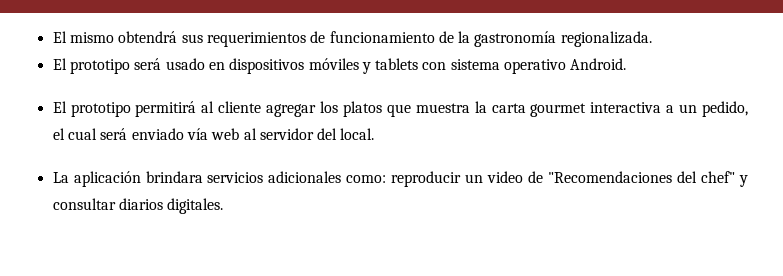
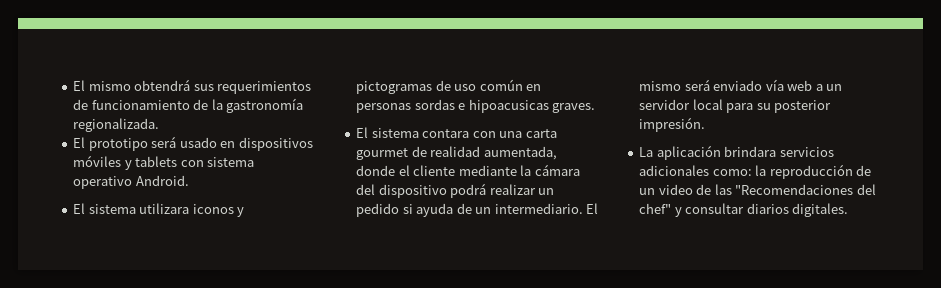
- El prototipo permitirá al cliente agregar los platos que muestra la carta gourmet interactiva a un pedido, el cual será enviado vía web al servidor del local.
+ El sistema utilizara iconos y pictogramas de uso común en personas sordas e hipoacusicas graves.
+ El sistema contara con una carta gourmet de realidad aumentada, donde el cliente mediante la cámara del dispositivo podrá realizar un pedido si ayuda de un intermediario. El mismo será enviado vía web a un servidor local para su posterior impresión.
- La aplicación brindara servicios adicionales como: reproducir un video de "Recomendaciones del chef" y consultar diarios digitales.
+ La aplicación brindara servicios adicionales como: la reproducción de un video de las "Recomendaciones del chef" y consultar diarios digitales.

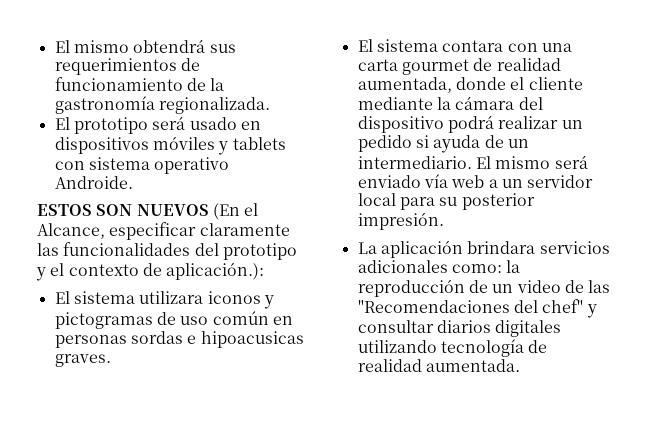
- El prototipo será usado en dispositivos móviles y tablets con sistema operativo Android.
+ El prototipo será usado en dispositivos móviles y tablets con sistema operativo Androide.
+ ESTOS SON NUEVOS (En el Alcance, especificar claramente las funcionalidades del prototipo y el contexto de aplicación.):
- La aplicación brindara servicios adicionales como: la reproducción de un video de las "Recomendaciones del chef" y consultar diarios digitales.
+ La aplicación brindara servicios adicionales como: la reproducción de un video de las "Recomendaciones del chef" y consultar diarios digitales utilizando tecnología de realidad aumentada.

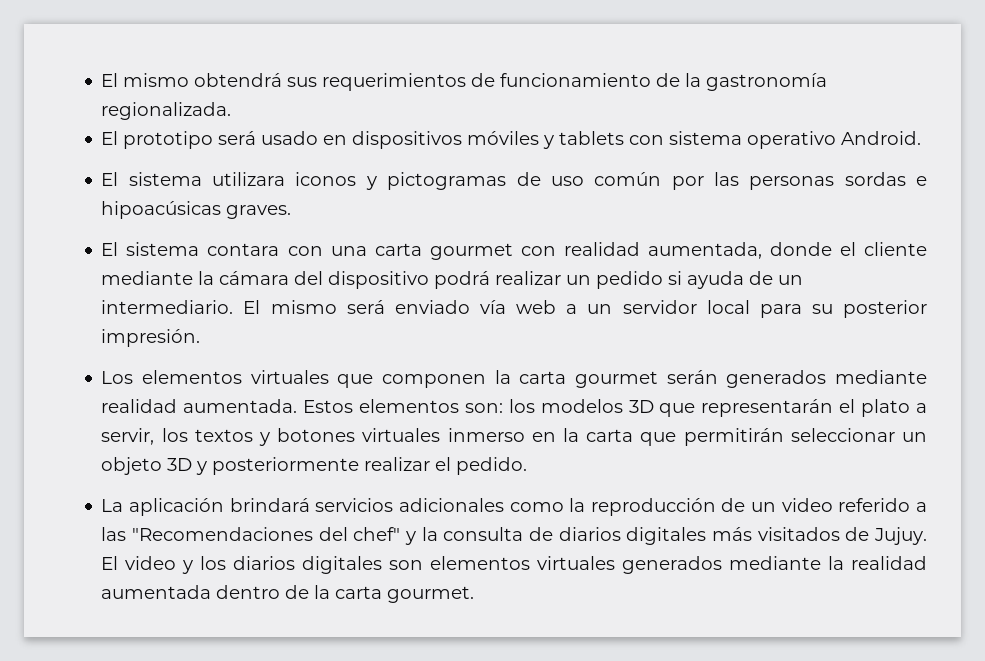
- El prototipo será usado en dispositivos móviles y tablets con sistema operativo Androide.
- ESTOS SON NUEVOS (En el Alcance, especificar claramente las funcionalidades del prototipo y el contexto de aplicación.):
+ El prototipo será usado en dispositivos móviles y tablets con sistema operativo Android.
- El sistema utilizara iconos y pictogramas de uso común en personas sordas e hipoacusicas graves.
+ El sistema utilizara iconos y pictogramas de uso común por las personas sordas e hipoacúsicas graves.
- El sistema contara con una carta gourmet de realidad aumentada, donde el cliente mediante la cámara del dispositivo podrá realizar un pedido si ayuda de un intermediario.
+ El sistema contara con una carta gourmet con realidad aumentada, donde el cliente mediante la cámara del dispositivo podrá realizar un pedido si ayuda de un intermediario.
+ Los elementos virtuales que componen la carta gourmet serán generados mediante realidad aumentada. Estos elementos son: los modelos 3D que representarán el plato a servir, los textos y botones virtuales inmerso en la carta que permitirán seleccionar un objeto 3D y posteriormente realizar el pedido.
- La aplicación brindara servicios adicionales como: la reproducción de un video de las "Recomendaciones del chef" y consultar diarios digitales utilizando tecnología de realidad aumentada.
+ La aplicación brindará servicios adicionales como la reproducción de un video referido a las "Recomendaciones del chef" y la consulta de diarios digitales más visitados de Jujuy. El video y los diarios digitales son elementos virtuales generados mediante la realidad aumentada dentro de la carta gourmet.

